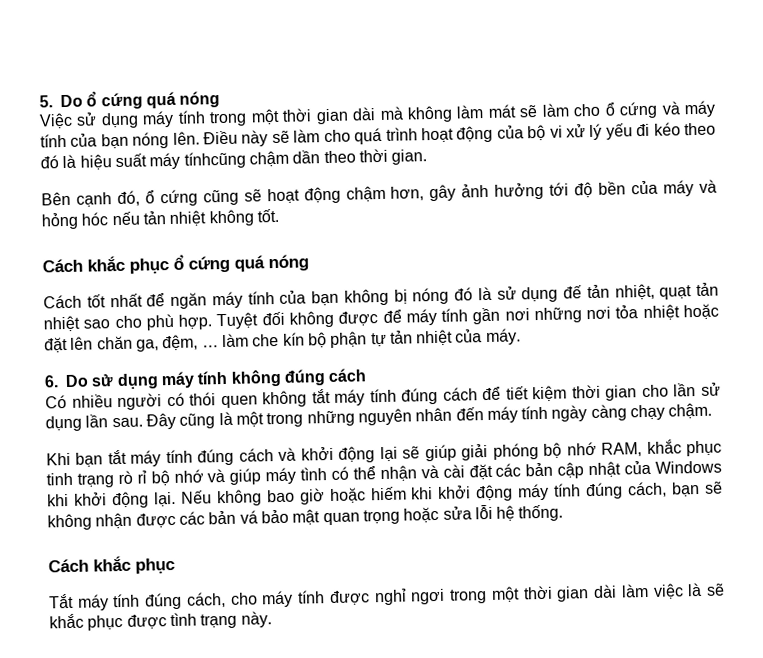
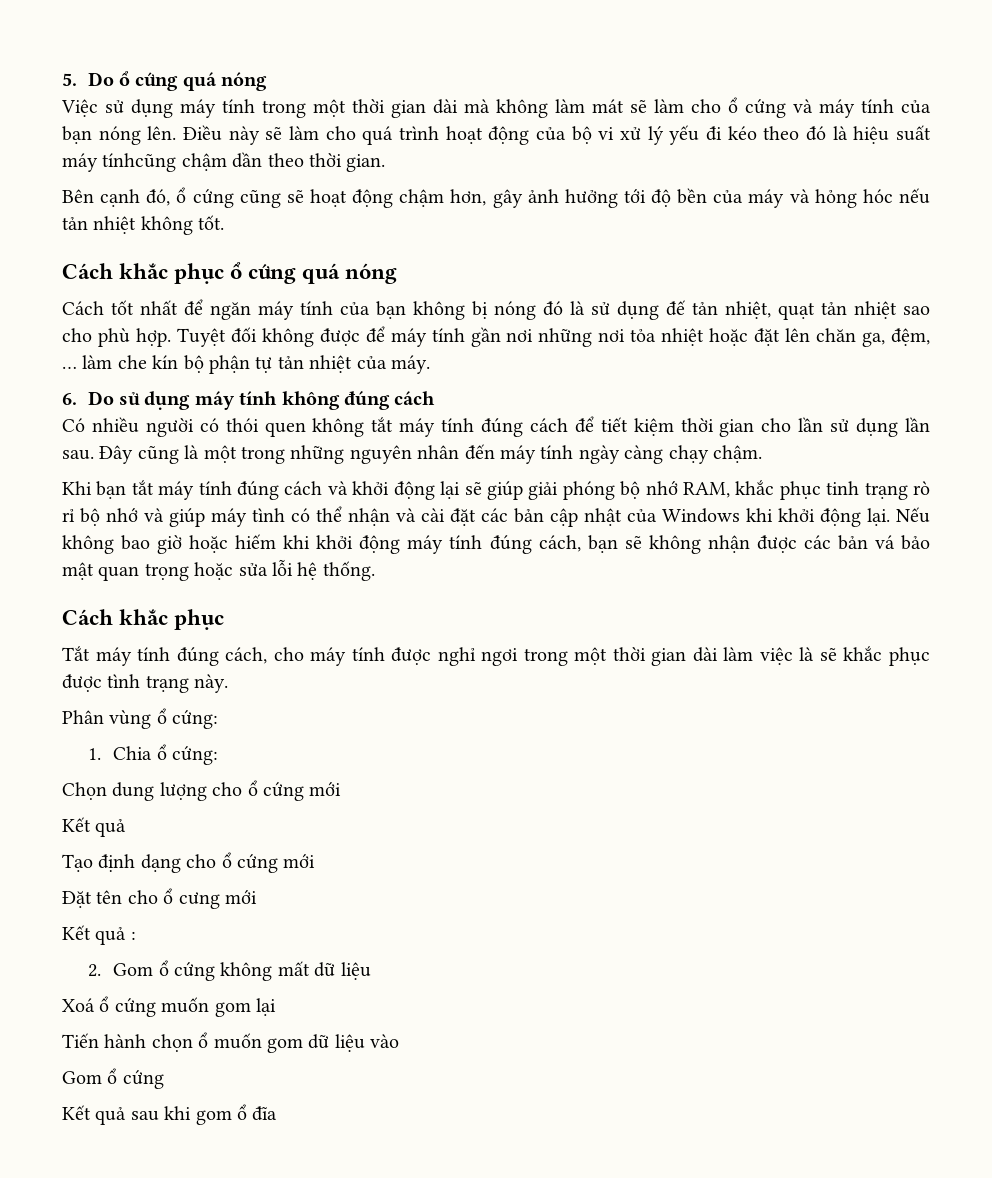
+ Phân vùng ổ cứng:
+ 1. Chia ổ cứng:
+ Chọn dung lượng cho ổ cứng mới
+ Kết quả
+ Tạo định dạng cho ổ cứng mới
+ Đặt tên cho ổ cưng mới
+ Kết quả :
+ 2. Gom ổ cứng không mất dữ liệu
+ Xoá ổ cứng muốn gom lại
+ Tiến hành chọn ổ muốn gom dữ liệu vào
+ Gom ổ cứng
+ Kết quả sau khi gom ổ đĩa

